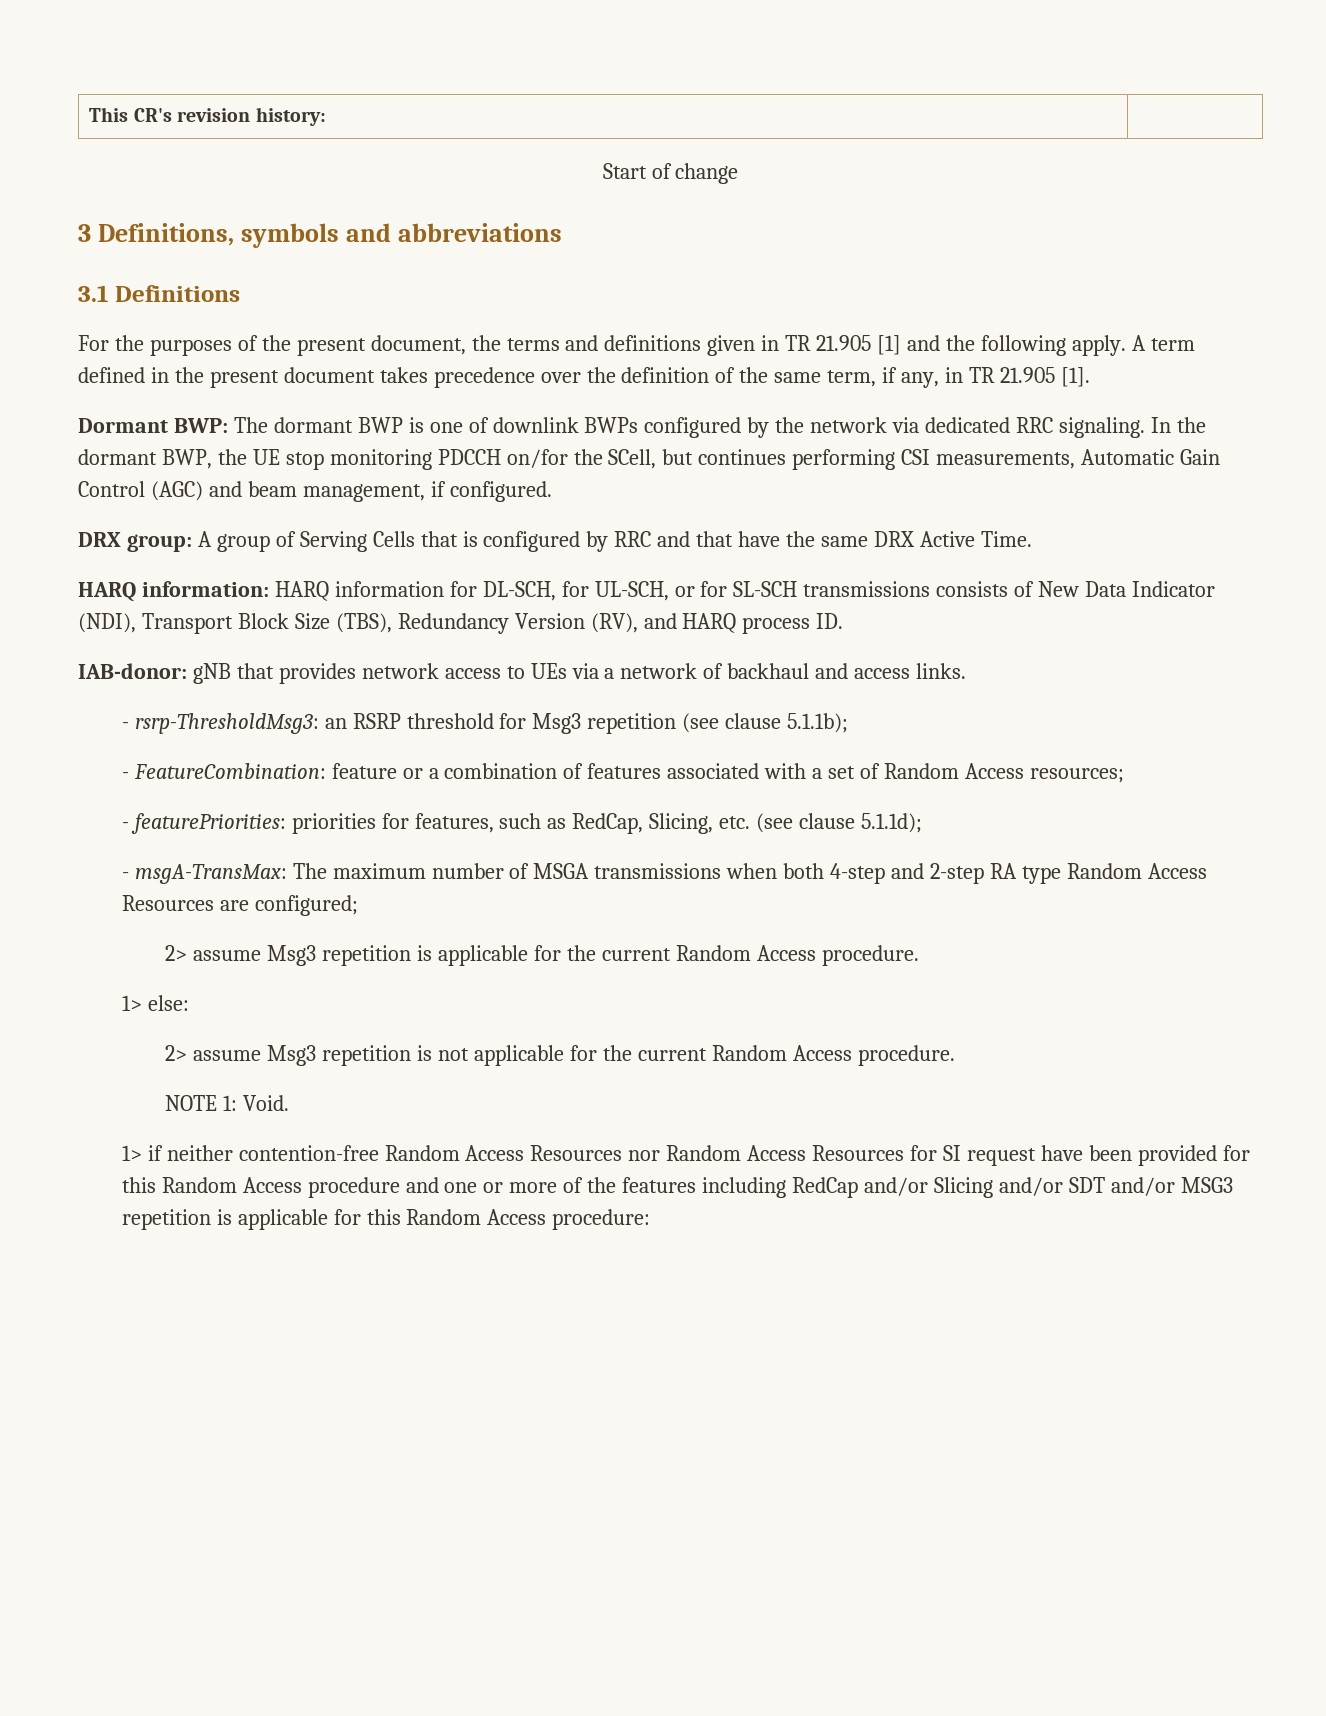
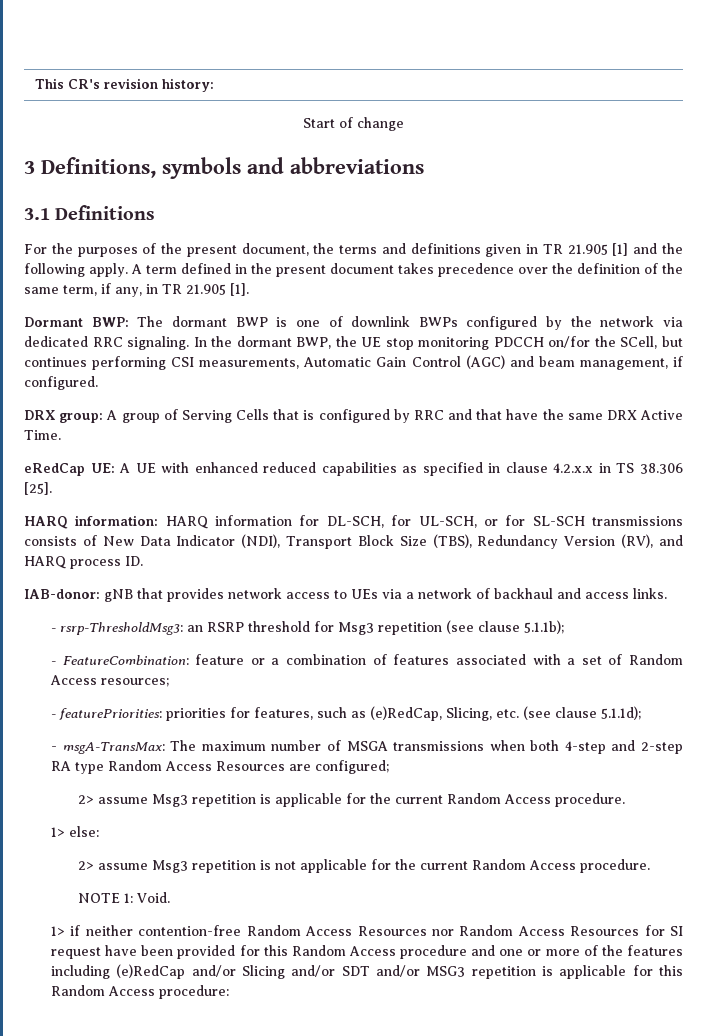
+ eRedCap UE: A UE with enhanced reduced capabilities as specified in clause 4.2.x.x in TS 38.306 [25].
- - featurePriorities: priorities for features, such as RedCap, Slicing, etc. (see clause 5.1.1d);
+ - featurePriorities: priorities for features, such as (e)RedCap, Slicing, etc. (see clause 5.1.1d);
- 1> if neither contention-free Random Access Resources nor Random Access Resources for SI request have been provided for this Random Access procedure and one or more of the features including RedCap and/or Slicing and/or SDT and/or MSG3 repetition is applicable for this Random Access procedure:
+ 1> if neither contention-free Random Access Resources nor Random Access Resources for SI request have been provided for this Random Access procedure and one or more of the features including (e)RedCap and/or Slicing and/or SDT and/or MSG3 repetition is applicable for this Random Access procedure:

